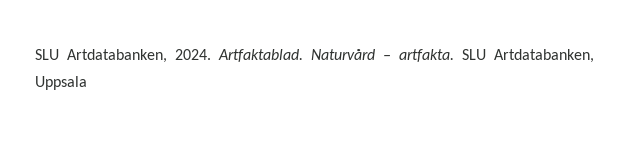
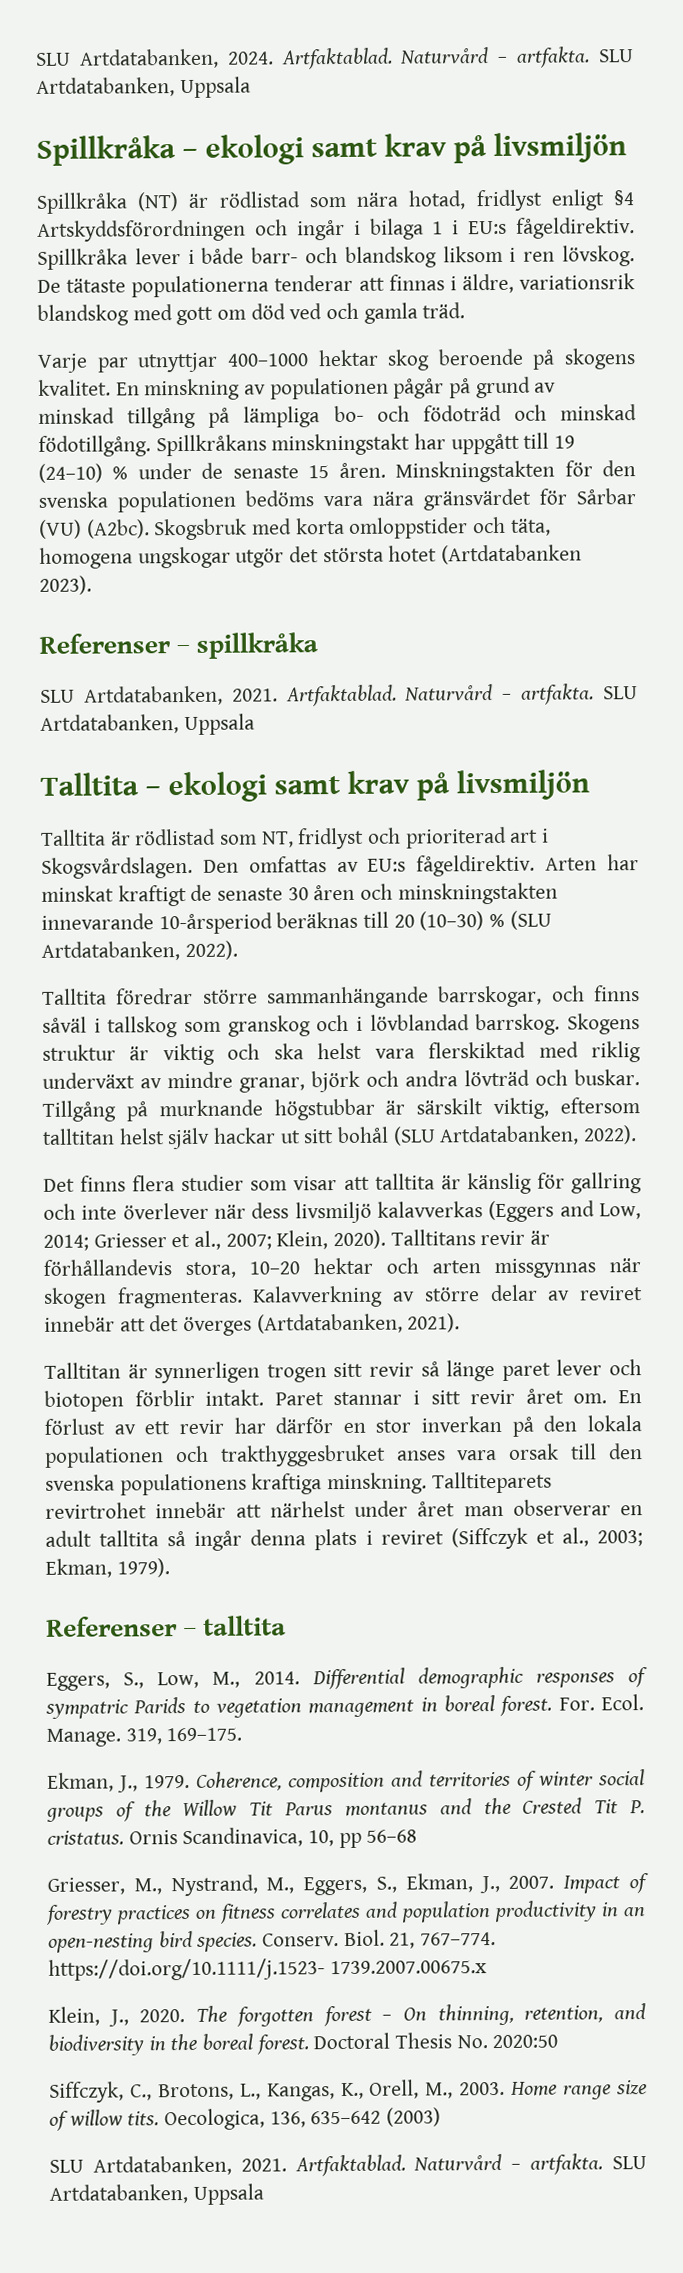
+ Spillkråka – ekologi samt krav på livsmiljön
+ Spillkråka (NT) är rödlistad som nära hotad, fridlyst enligt §4 Artskyddsförordningen och ingår i bilaga 1 i EU:s fågeldirektiv. Spillkråka lever i både barr- och blandskog liksom i ren lövskog. De tätaste populationerna tenderar att finnas i äldre, variationsrik blandskog med gott om död ved och gamla träd.
+ Varje par utnyttjar 400–1000 hektar skog beroende på skogens kvalitet. En minskning av populationen pågår på grund av minskad tillgång på lämpliga bo- och födoträd och minskad födotillgång. Spillkråkans minskningstakt har uppgått till 19 (24–10) % under de senaste 15 åren. Minskningstakten för den svenska populationen bedöms vara nära gränsvärdet för Sårbar (VU) (A2bc). Skogsbruk med korta omloppstider och täta, homogena ungskogar utgör det största hotet (Artdatabanken 2023).
+ Referenser – spillkråka
+ SLU Artdatabanken, 2021. Artfaktablad. Naturvård – artfakta. SLU Artdatabanken, Uppsala
+ Talltita – ekologi samt krav på livsmiljön
+ Talltita är rödlistad som NT, fridlyst och prioriterad art i Skogsvårdslagen. Den omfattas av EU:s fågeldirektiv. Arten har minskat kraftigt de senaste 30 åren och minskningstakten innevarande 10-årsperiod beräknas till 20 (10–30) % (SLU Artdatabanken, 2022).
+ Talltita föredrar större sammanhängande barrskogar, och finns såväl i tallskog som granskog och i lövblandad barrskog. Skogens struktur är viktig och ska helst vara flerskiktad med riklig underväxt av mindre granar, björk och andra lövträd och buskar. Tillgång på murknande högstubbar är särskilt viktig, eftersom talltitan helst själv hackar ut sitt bohål (SLU Artdatabanken, 2022).
+ Det finns flera studier som visar att talltita är känslig för gallring och inte överlever när dess livsmiljö kalavverkas (Eggers and Low, 2014; Griesser et al., 2007; Klein, 2020). Talltitans revir är förhållandevis stora, 10–20 hektar och arten missgynnas när skogen fragmenteras. Kalavverkning av större delar av reviret innebär att det överges (Artdatabanken, 2021).
+ Talltitan är synnerligen trogen sitt revir så länge paret lever och biotopen förblir intakt. Paret stannar i sitt revir året om. En förlust av ett revir har därför en stor inverkan på den lokala populationen och trakthyggesbruket anses vara orsak till den svenska populationens kraftiga minskning. Talltiteparets revirtrohet innebär att närhelst under året man observerar en adult talltita så ingår denna plats i reviret (Siffczyk et al., 2003; Ekman, 1979).
+ Referenser – talltita
+ Eggers, S., Low, M., 2014. Differential demographic responses of sympatric Parids to vegetation management in boreal forest. For. Ecol. Manage. 319, 169–175.
+ Ekman, J., 1979. Coherence, composition and territories of winter social groups of the Willow Tit Parus montanus and the Crested Tit P. cristatus. Ornis Scandinavica, 10, pp 56–68
+ Griesser, M., Nystrand, M., Eggers, S., Ekman, J., 2007. Impact of forestry practices on fitness correlates and population productivity in an open-nesting bird species. Conserv. Biol. 21, 767–774. https://doi.org/10.1111/j.1523- 1739.2007.00675.x
+ Klein, J., 2020. The forgotten forest – On thinning, retention, and biodiversity in the boreal forest. Doctoral Thesis No. 2020:50
+ Siffczyk, C., Brotons, L., Kangas, K., Orell, M., 2003. Home range size of willow tits. Oecologica, 136, 635–642 (2003)
+ SLU Artdatabanken, 2021. Artfaktablad. Naturvård – artfakta. SLU Artdatabanken, Uppsala

